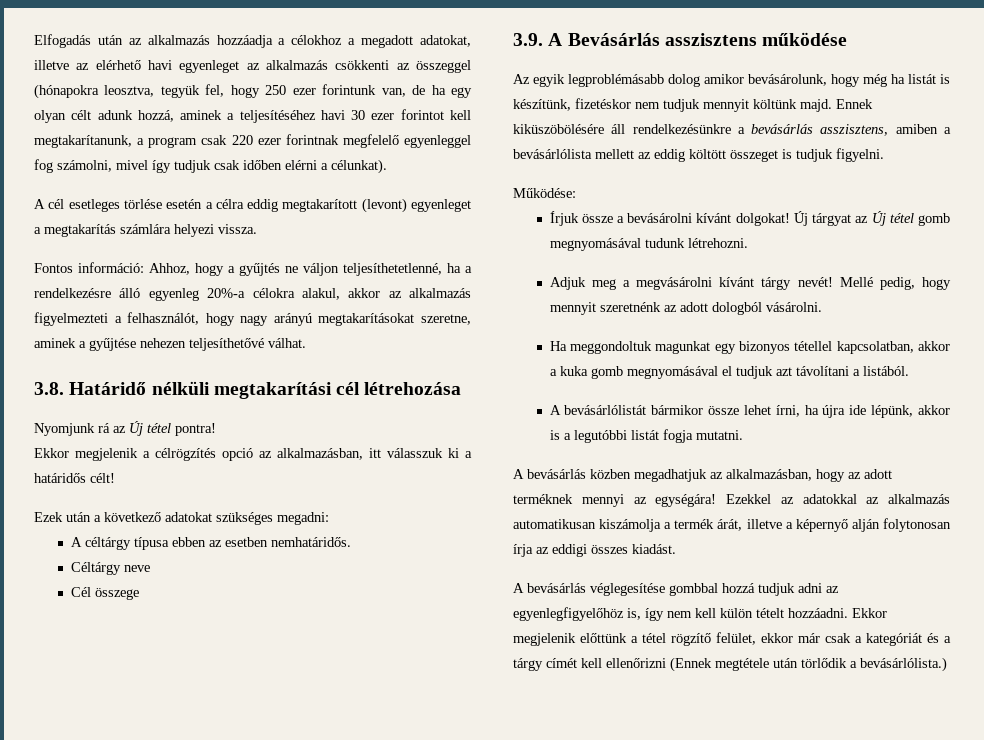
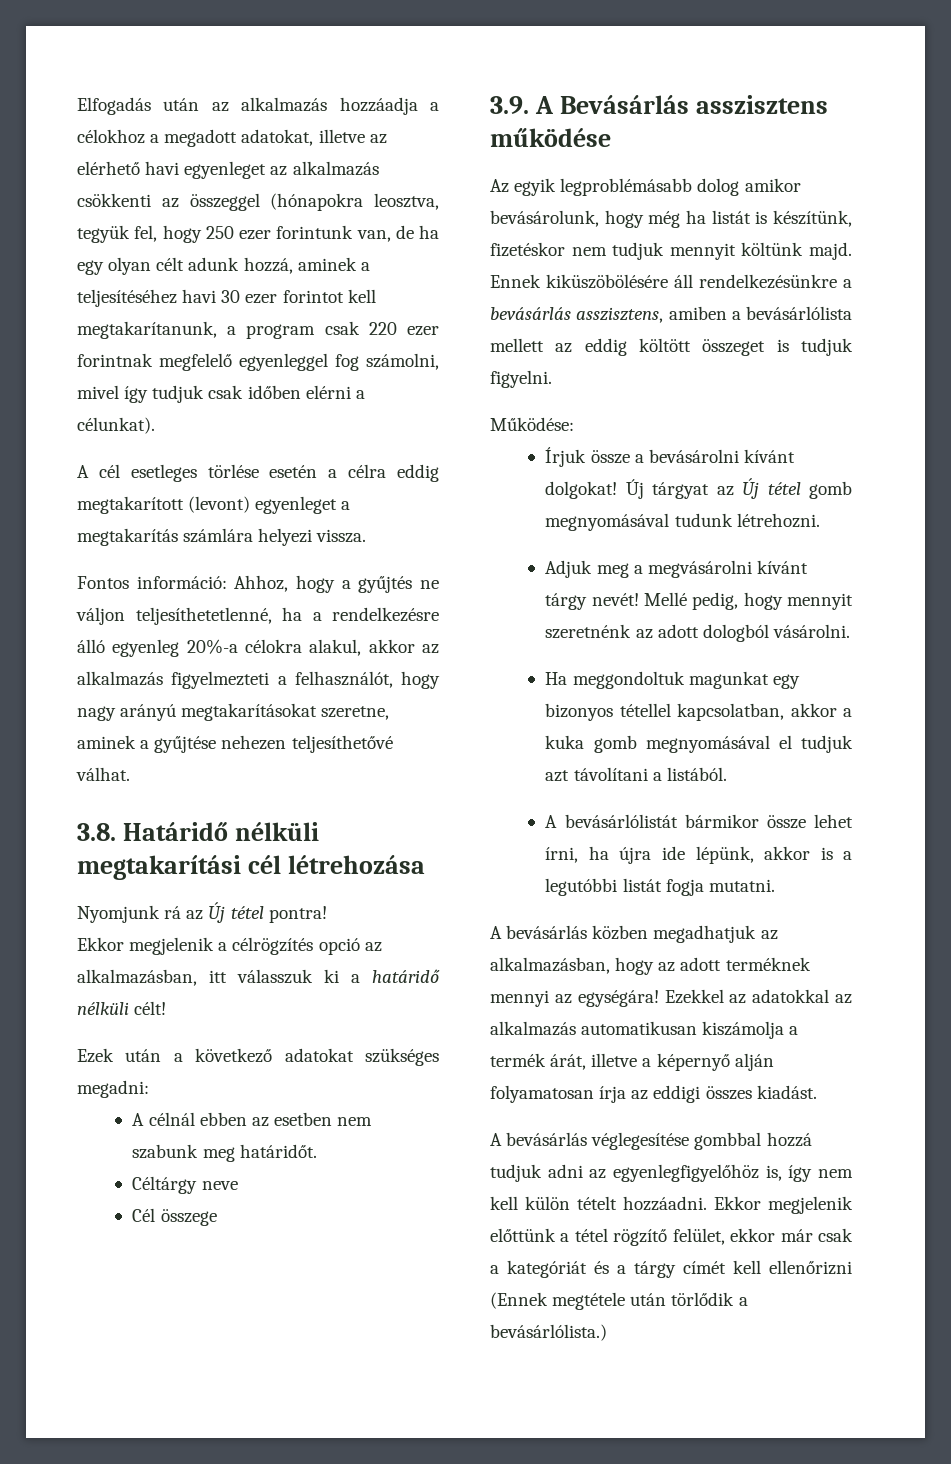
- Ekkor megjelenik a célrögzítés opció az alkalmazásban, itt válasszuk ki a határidős célt!
+ Ekkor megjelenik a célrögzítés opció az alkalmazásban, itt válasszuk ki a határidő nélküli célt!
- A céltárgy típusa ebben az esetben nemhatáridős.
+ A célnál ebben az esetben nem szabunk meg határidőt.
- Ezekkel az adatokkal az alkalmazás automatikusan kiszámolja a termék árát, illetve a képernyő alján folytonosan írja az eddigi összes kiadást.
+ Ezekkel az adatokkal az alkalmazás automatikusan kiszámolja a termék árát, illetve a képernyő alján folyamatosan írja az eddigi összes kiadást.

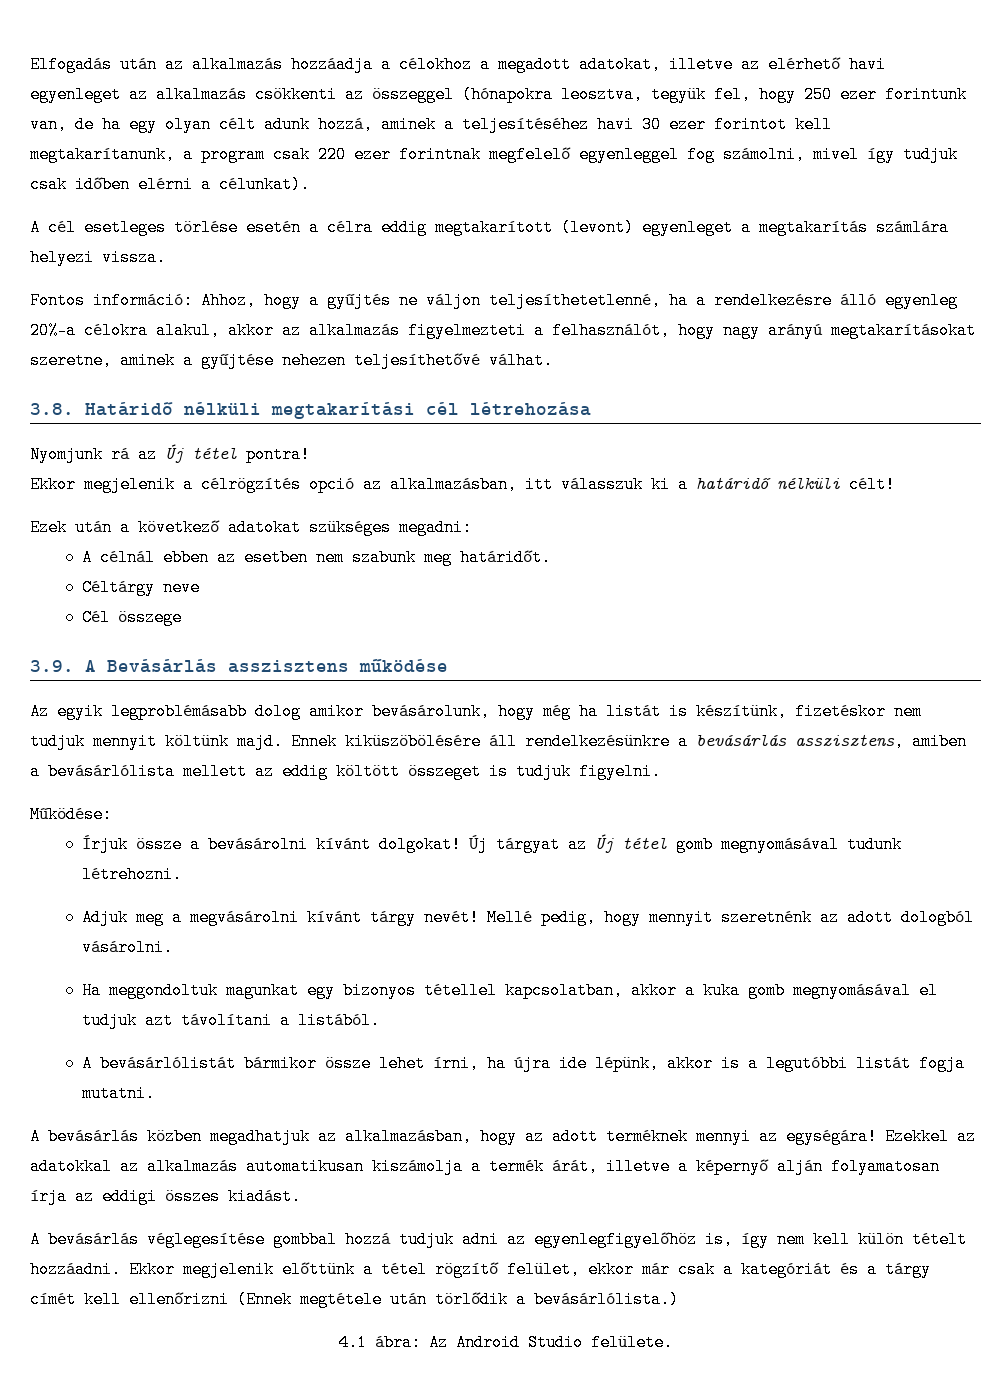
+ 4.1 ábra: Az Android Studio felülete.

